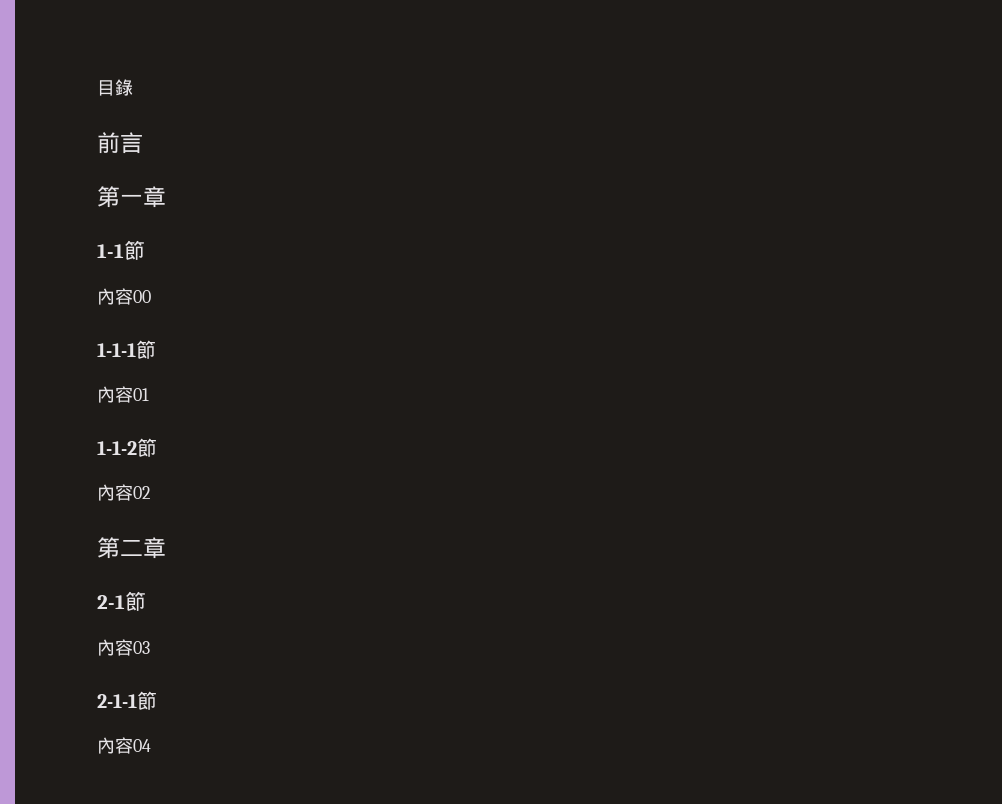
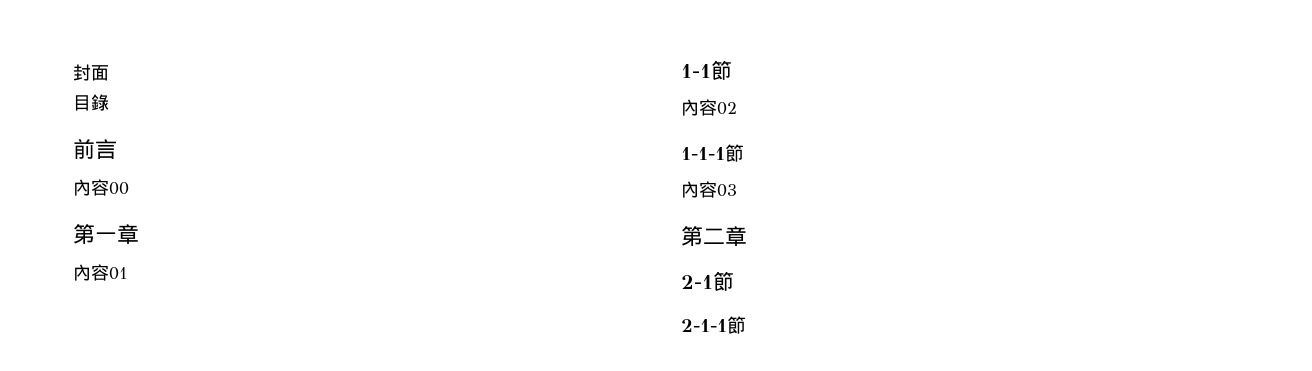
+ 封面
+ 內容00
+ 內容01
- 內容00
+ 內容02
- 內容01
- 1-1-2節
- 內容02
+ 內容03
- 內容03
- 內容04

